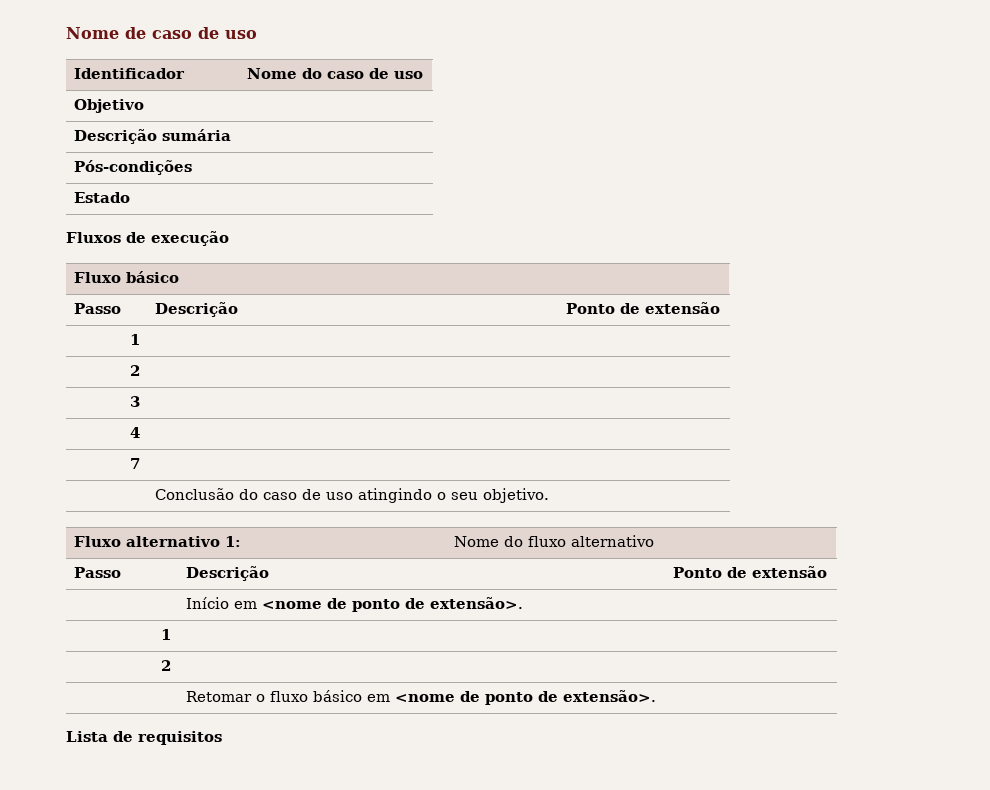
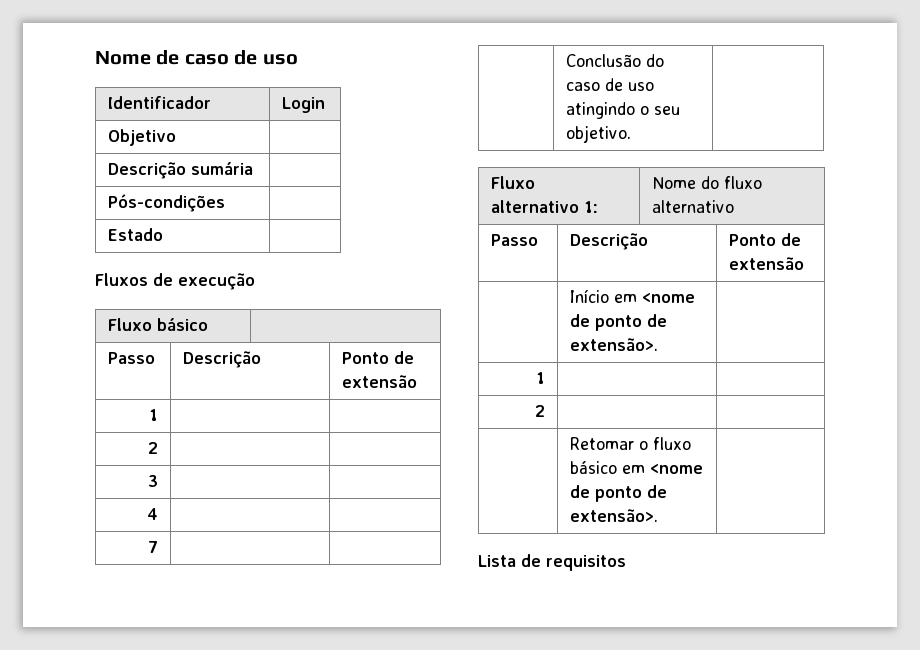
- Identificador | Nome do caso de uso
+ Identificador | Login

